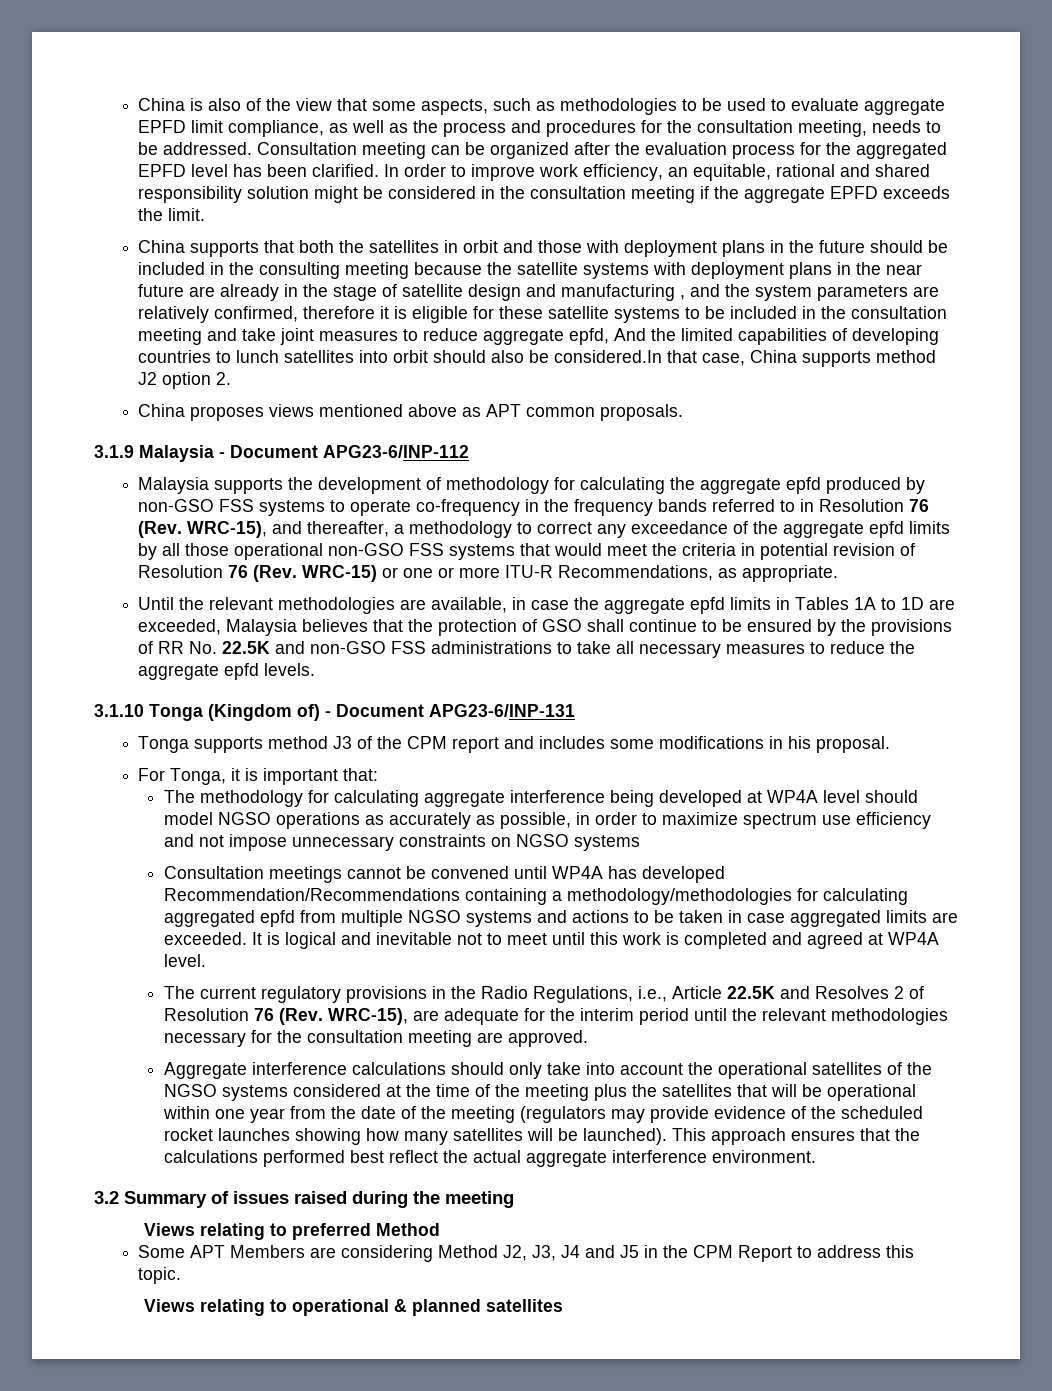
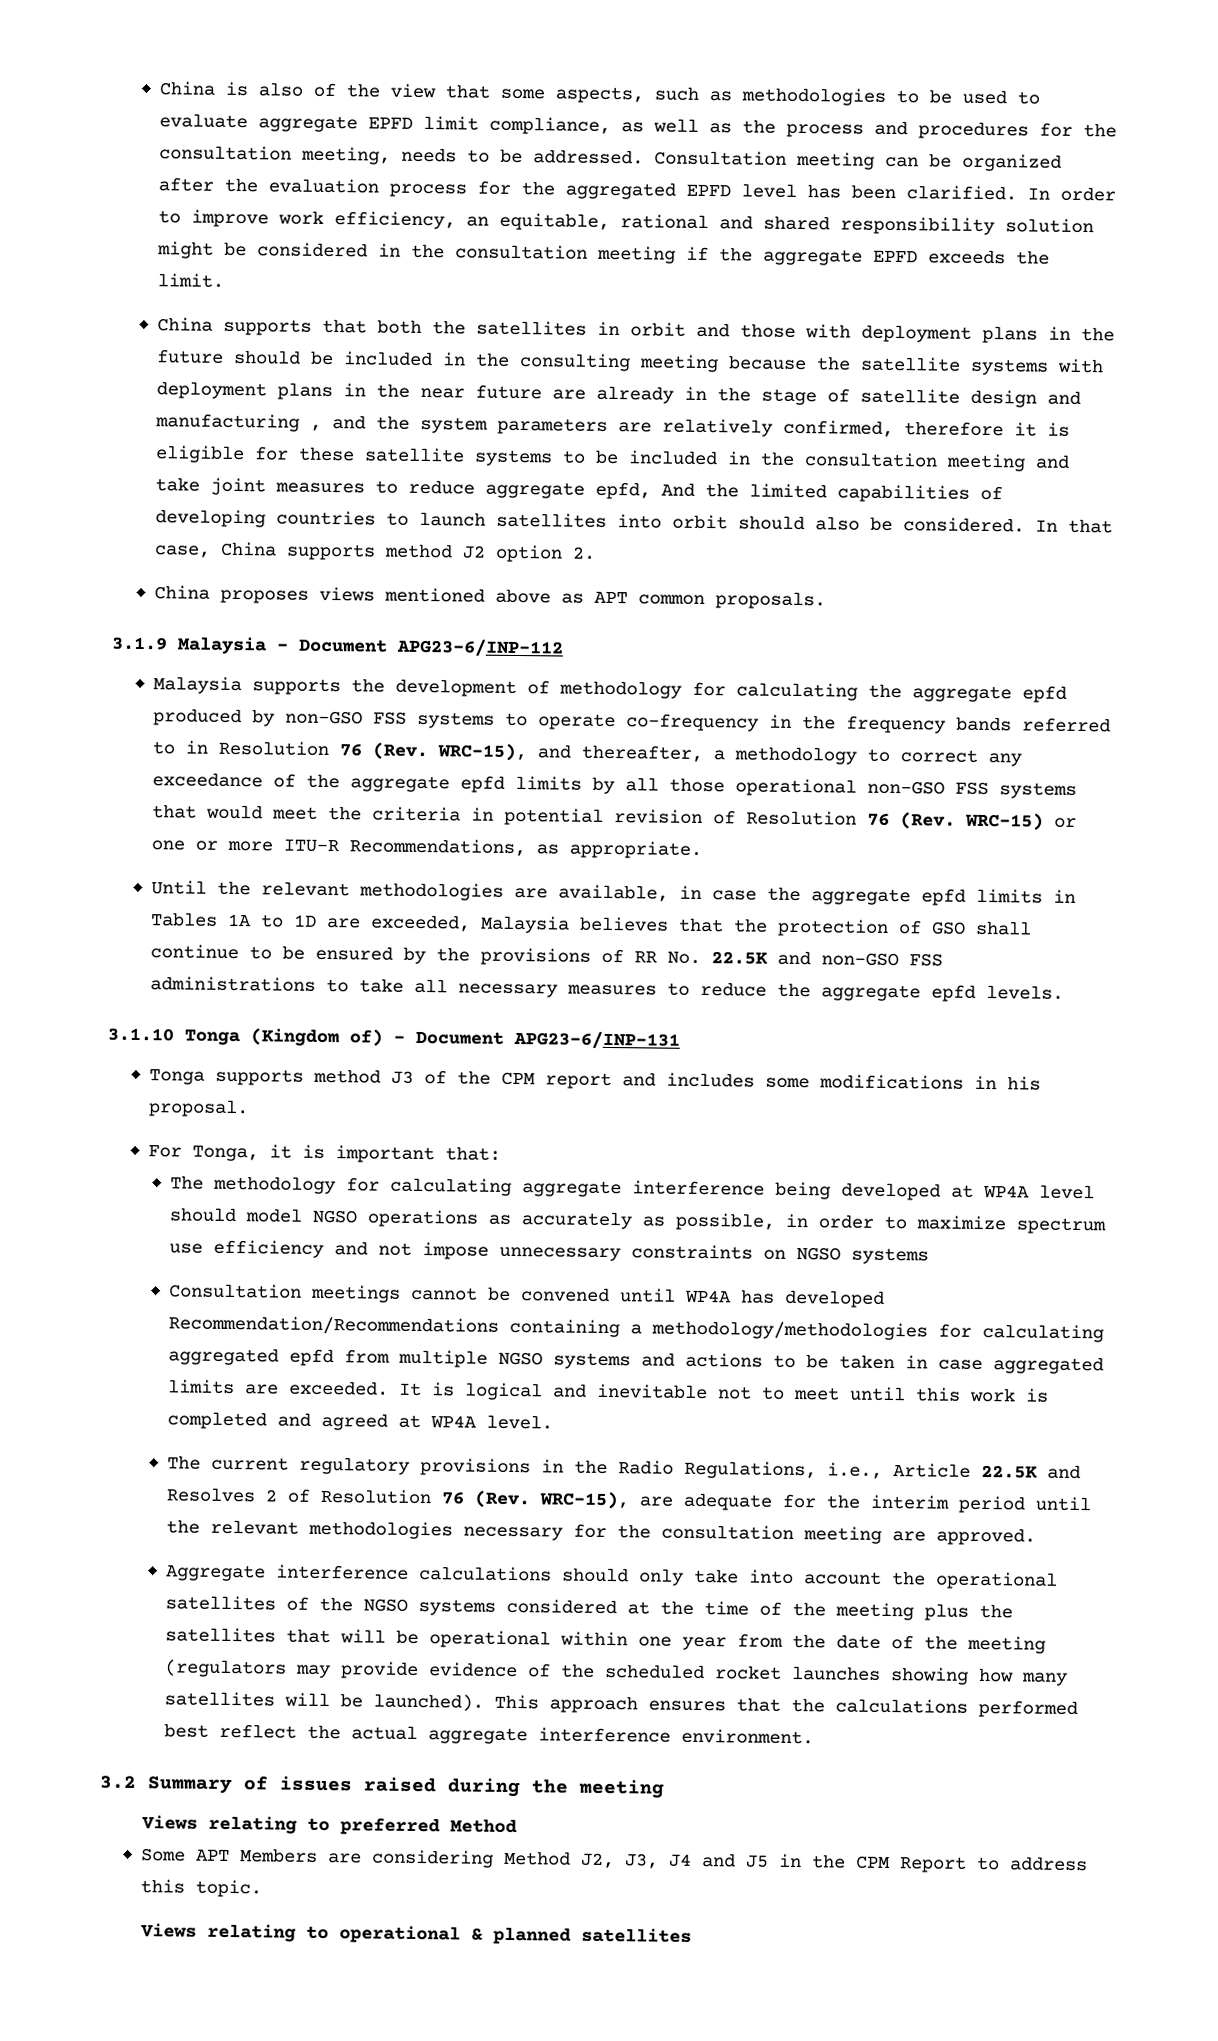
- China supports that both the satellites in orbit and those with deployment plans in the future should be included in the consulting meeting because the satellite systems with deployment plans in the near future are already in the stage of satellite design and manufacturing , and the system parameters are relatively confirmed, therefore it is eligible for these satellite systems to be included in the consultation meeting and take joint measures to reduce aggregate epfd, And the limited capabilities of developing countries to lunch satellites into orbit should also be considered.In that case, China supports method J2 option 2.
+ China supports that both the satellites in orbit and those with deployment plans in the future should be included in the consulting meeting because the satellite systems with deployment plans in the near future are already in the stage of satellite design and manufacturing , and the system parameters are relatively confirmed, therefore it is eligible for these satellite systems to be included in the consultation meeting and take joint measures to reduce aggregate epfd, And the limited capabilities of developing countries to launch satellites into orbit should also be considered. In that case, China supports method J2 option 2.

